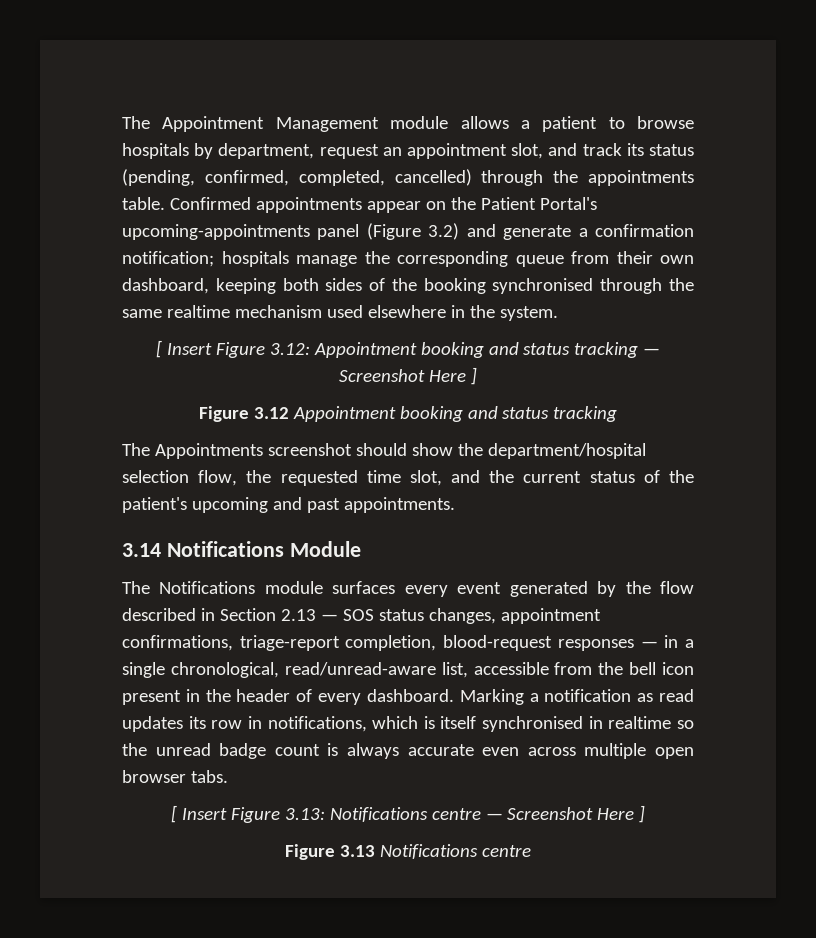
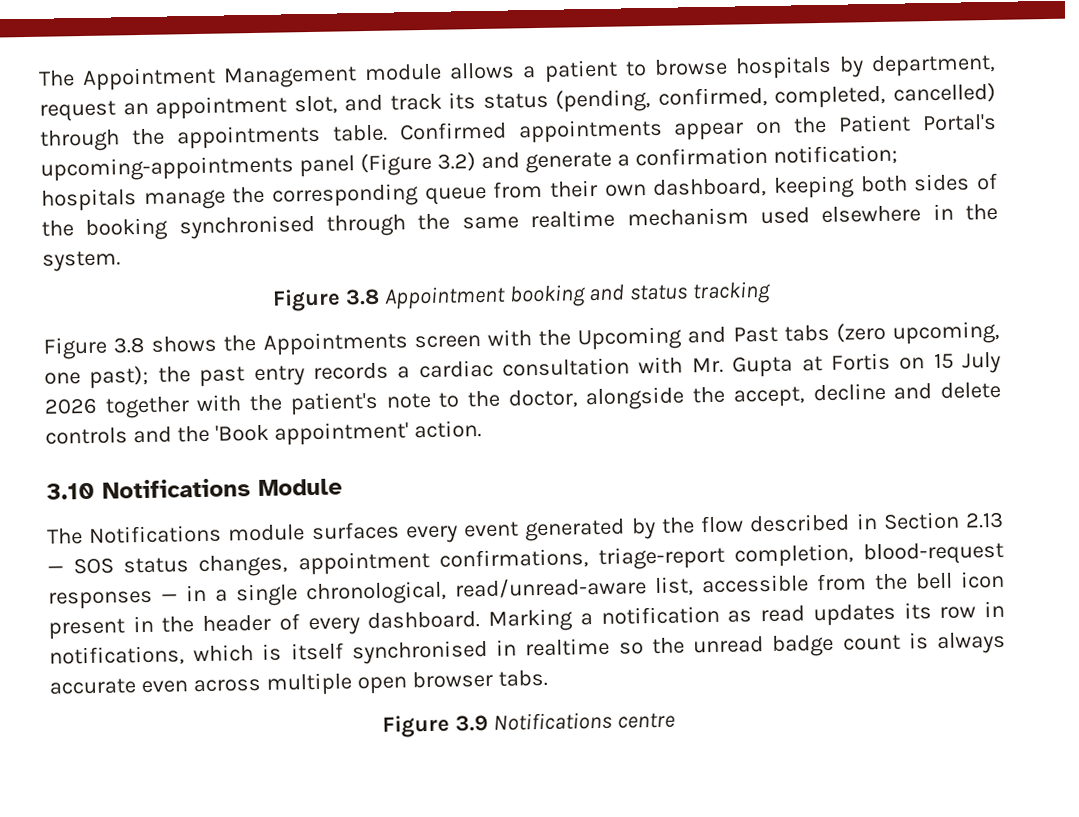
- [ Insert Figure 3.12: Appointment booking and status tracking — Screenshot Here ]
- Figure 3.12 Appointment booking and status tracking
+ Figure 3.8 Appointment booking and status tracking
- The Appointments screenshot should show the department/hospital selection flow, the requested time slot, and the current status of the patient's upcoming and past appointments.
- 3.14 Notifications Module
+ Figure 3.8 shows the Appointments screen with the Upcoming and Past tabs (zero upcoming, one past); the past entry records a cardiac consultation with Mr. Gupta at Fortis on 15 July 2026 together with the patient's note to the doctor, alongside the accept, decline and delete controls and the 'Book appointment' action.
+ 3.10 Notifications Module
- [ Insert Figure 3.13: Notifications centre — Screenshot Here ]
- Figure 3.13 Notifications centre
+ Figure 3.9 Notifications centre

